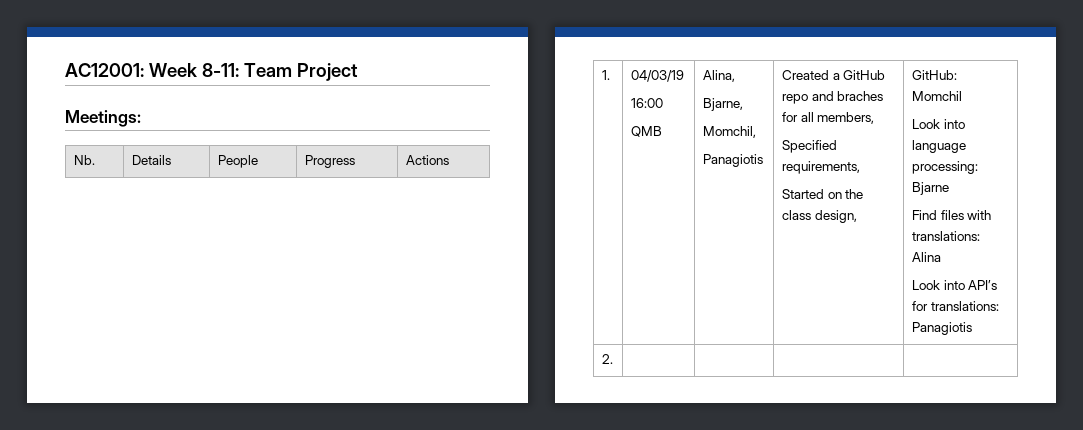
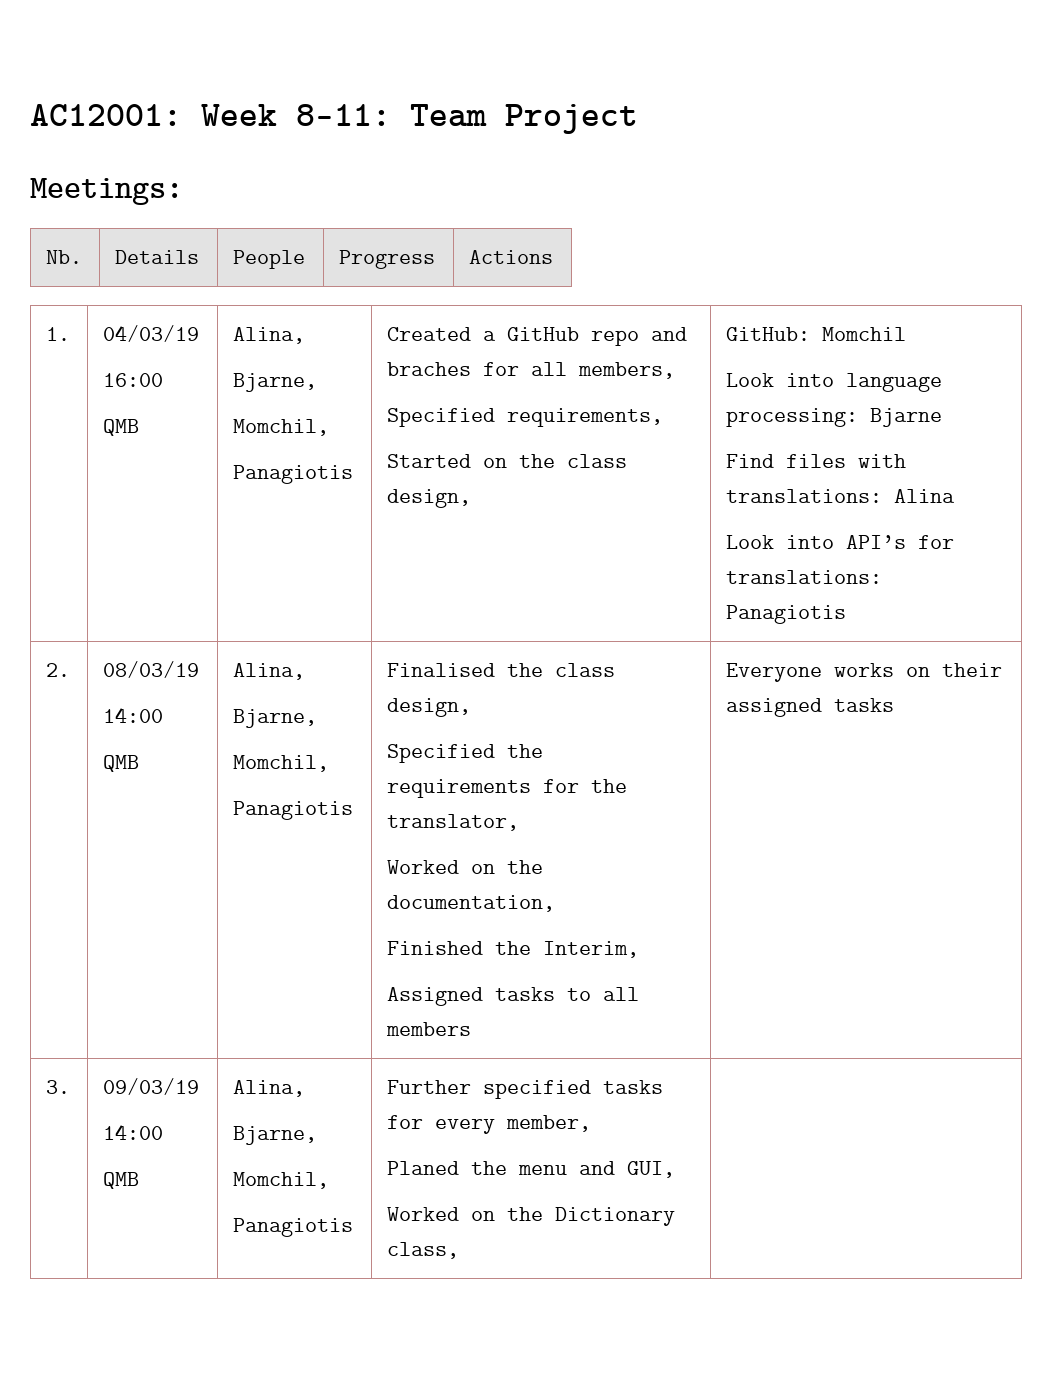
- 2. | | | |
+ 2. | 08/03/19
+ 14:00
+ QMB | Alina,
+ Bjarne,
+ Momchil,
+ Panagiotis | Finalised the class design,
+ Specified the requirements for the translator,
+ Worked on the documentation,
+ Finished the Interim,
+ Assigned tasks to all members | Everyone works on their assigned tasks
+ 3. | 09/03/19
+ 14:00
+ QMB | Alina,
+ Bjarne,
+ Momchil,
+ Panagiotis | Further specified tasks for every member,
+ Planed the menu and GUI,
+ Worked on the Dictionary class, |

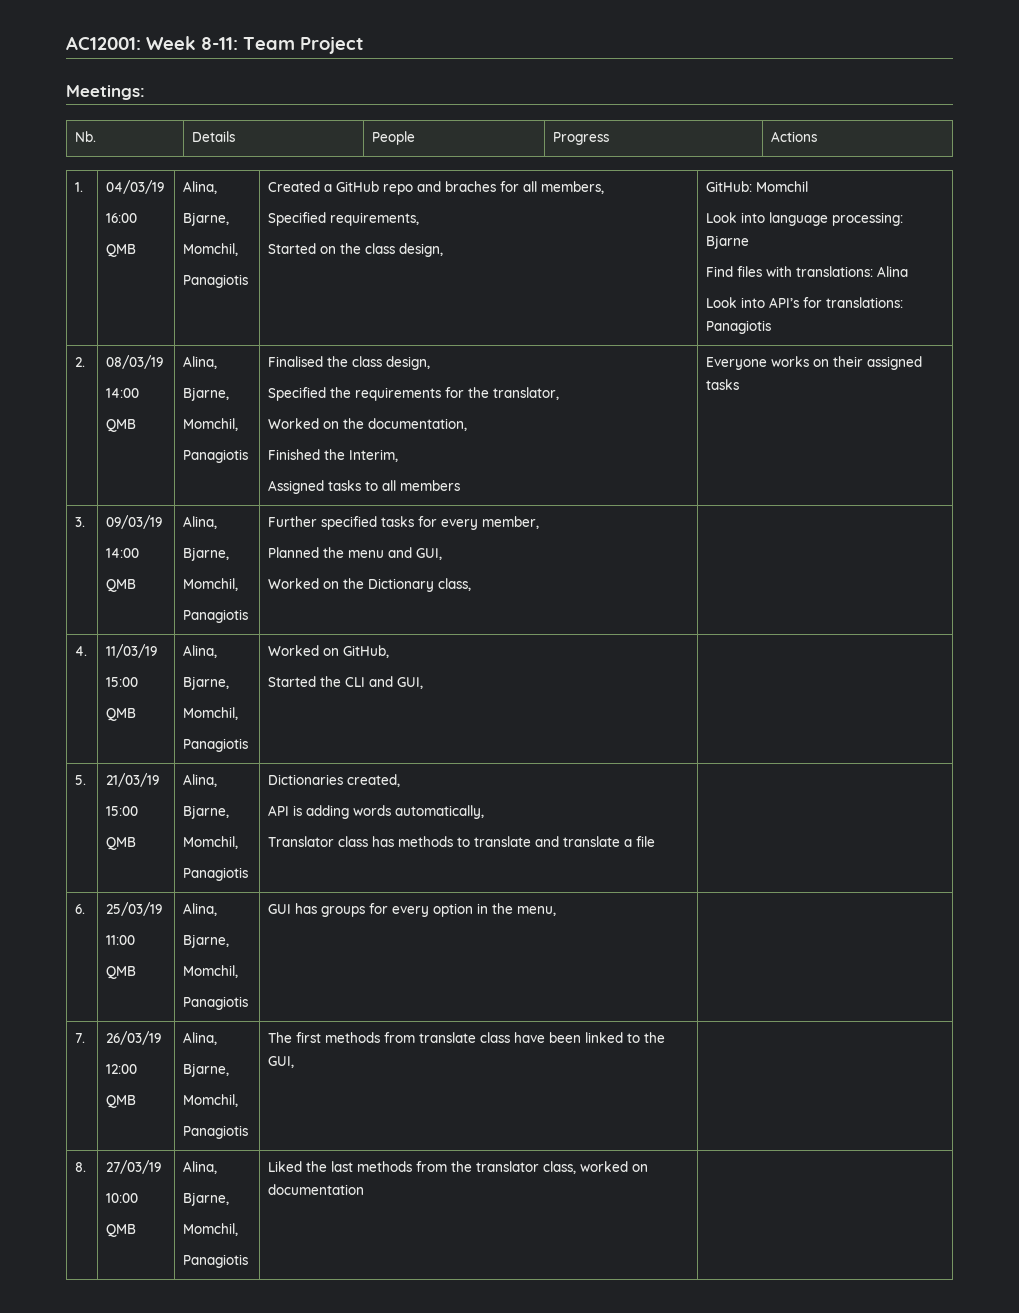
  3. | 09/03/19
  14:00
  QMB | Alina,
  Bjarne,
  Momchil,
  Panagiotis | Further specified tasks for every member,
- Planed the menu and GUI,
+ Planned the menu and GUI,
+ 4. | 11/03/19
+ 15:00
+ QMB | Alina,
+ Bjarne,
+ Momchil,
+ Panagiotis | Worked on GitHub,
+ Started the CLI and GUI, |
+ 5. | 21/03/19
+ 15:00
+ QMB | Alina,
+ Bjarne,
+ Momchil,
+ Panagiotis | Dictionaries created,
+ API is adding words automatically,
+ Translator class has methods to translate and translate a file |
+ 6. | 25/03/19
+ 11:00
+ QMB | Alina,
+ Bjarne,
+ Momchil,
+ Panagiotis | GUI has groups for every option in the menu, |
+ 7. | 26/03/19
+ 12:00
+ QMB | Alina,
+ Bjarne,
+ Momchil,
+ Panagiotis | The first methods from translate class have been linked to the GUI, |
+ 8. | 27/03/19
+ 10:00
+ QMB | Alina,
+ Bjarne,
+ Momchil,
+ Panagiotis | Liked the last methods from the translator class, worked on documentation |

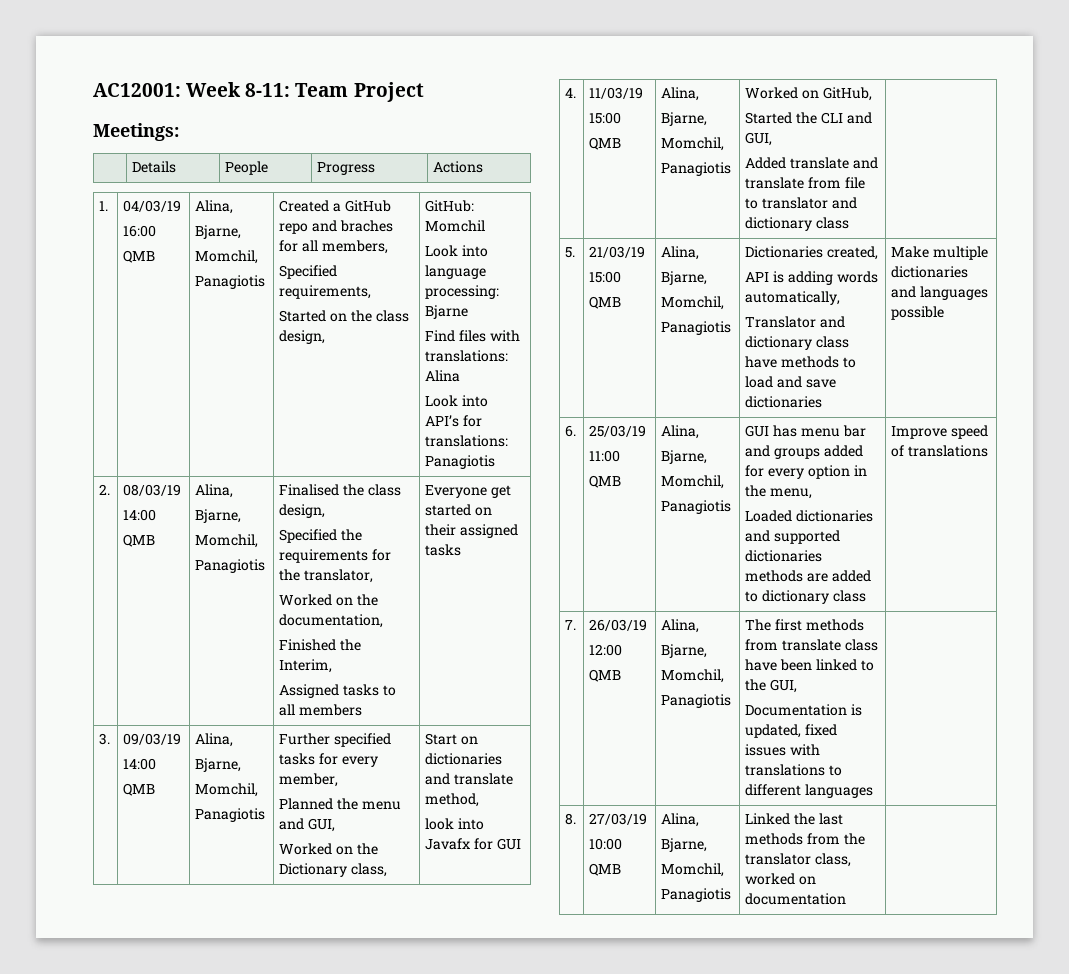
- Nb. | Details | People | Progress | Actions
+ | Details | People | Progress | Actions
  2. | 08/03/19
  14:00
  QMB | Alina,
  Bjarne,
  Momchil,
  Panagiotis | Finalised the class design,
  Specified the requirements for the translator,
  Worked on the documentation,
  Finished the Interim,
- Assigned tasks to all members | Everyone works on their assigned tasks
+ Assigned tasks to all members | Everyone get started on their assigned tasks
  3. | 09/03/19
  14:00
  QMB | Alina,
  Bjarne,
  Momchil,
  Panagiotis | Further specified tasks for every member,
  Planned the menu and GUI,
- Worked on the Dictionary class, |
+ Worked on the Dictionary class, | Start on dictionaries and translate method,
+ look into Javafx for GUI
  4. | 11/03/19
  15:00
  QMB | Alina,
  Bjarne,
  Momchil,
  Panagiotis | Worked on GitHub,
- Started the CLI and GUI, |
+ Started the CLI and GUI,
+ Added translate and translate from file to translator and dictionary class |
  5. | 21/03/19
  15:00
  QMB | Alina,
  Bjarne,
  Momchil,
  Panagiotis | Dictionaries created,
  API is adding words automatically,
- Translator class has methods to translate and translate a file |
+ Translator and dictionary class have methods to load and save dictionaries | Make multiple dictionaries and languages possible
  6. | 25/03/19
  11:00
  QMB | Alina,
  Bjarne,
  Momchil,
- Panagiotis | GUI has groups for every option in the menu, |
+ Panagiotis | GUI has menu bar and groups added for every option in the menu,
+ Loaded dictionaries and supported dictionaries methods are added to dictionary class | Improve speed of translations
  7. | 26/03/19
  12:00
  QMB | Alina,
  Bjarne,
  Momchil,
- Panagiotis | The first methods from translate class have been linked to the GUI, |
+ Panagiotis | The first methods from translate class have been linked to the GUI,
+ Documentation is updated, fixed issues with translations to different languages |
  8. | 27/03/19
  10:00
  QMB | Alina,
  Bjarne,
  Momchil,
- Panagiotis | Liked the last methods from the translator class, worked on documentation |
+ Panagiotis | Linked the last methods from the translator class, worked on documentation |

